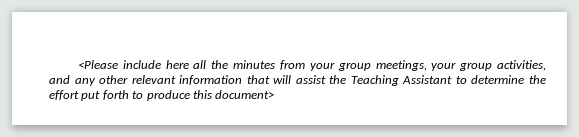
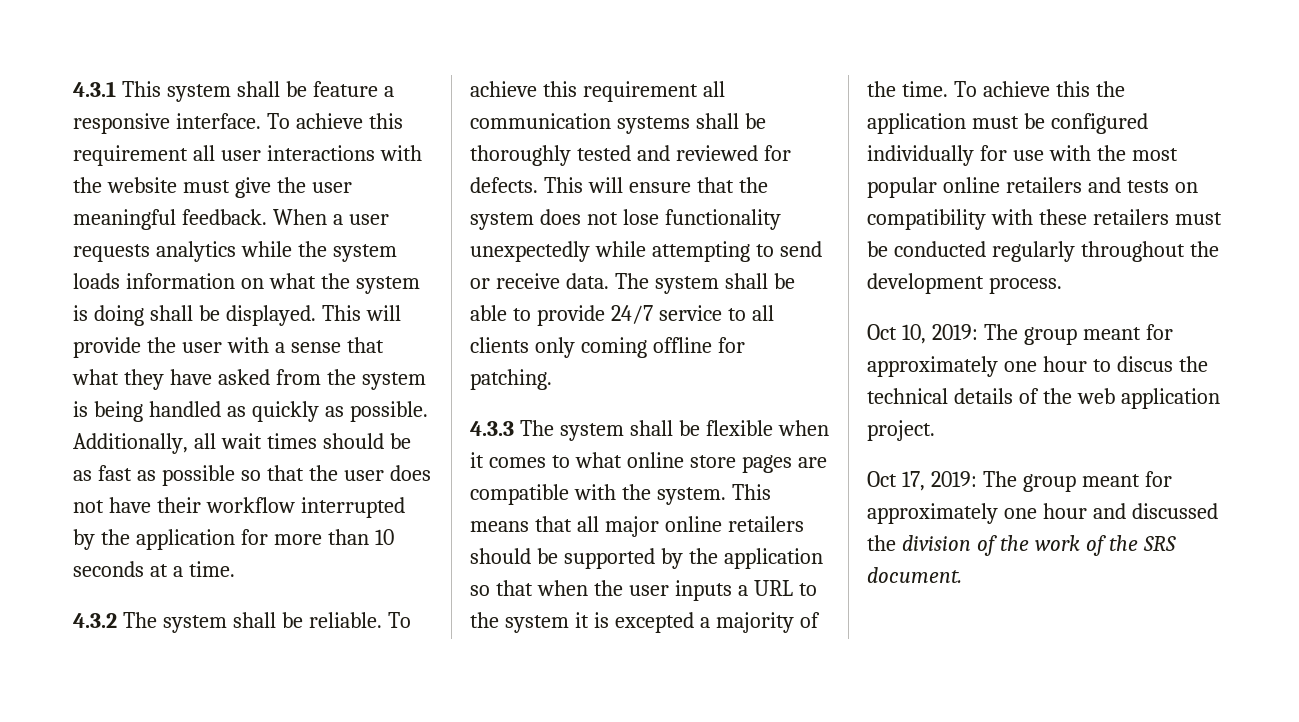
- <Please include here all the minutes from your group meetings, your group activities, and any other relevant information that will assist the Teaching Assistant to determine the effort put forth to produce this document>
+ 4.3.1 This system shall be feature a responsive interface. To achieve this requirement all user interactions with the website must give the user meaningful feedback. When a user requests analytics while the system loads information on what the system is doing shall be displayed. This will provide the user with a sense that what they have asked from the system is being handled as quickly as possible. Additionally, all wait times should be as fast as possible so that the user does not have their workflow interrupted by the application for more than 10 seconds at a time.
+ 4.3.2 The system shall be reliable. To achieve this requirement all communication systems shall be thoroughly tested and reviewed for defects. This will ensure that the system does not lose functionality unexpectedly while attempting to send or receive data. The system shall be able to provide 24/7 service to all clients only coming offline for patching.
+ 4.3.3 The system shall be flexible when it comes to what online store pages are compatible with the system. This means that all major online retailers should be supported by the application so that when the user inputs a URL to the system it is excepted a majority of the time. To achieve this the application must be configured individually for use with the most popular online retailers and tests on compatibility with these retailers must be conducted regularly throughout the development process.
+ Oct 10, 2019: The group meant for approximately one hour to discus the technical details of the web application project.
+ Oct 17, 2019: The group meant for approximately one hour and discussed the division of the work of the SRS document.

